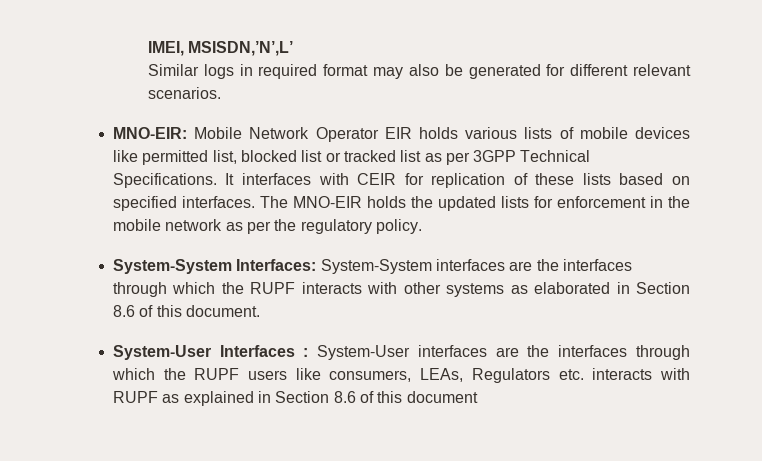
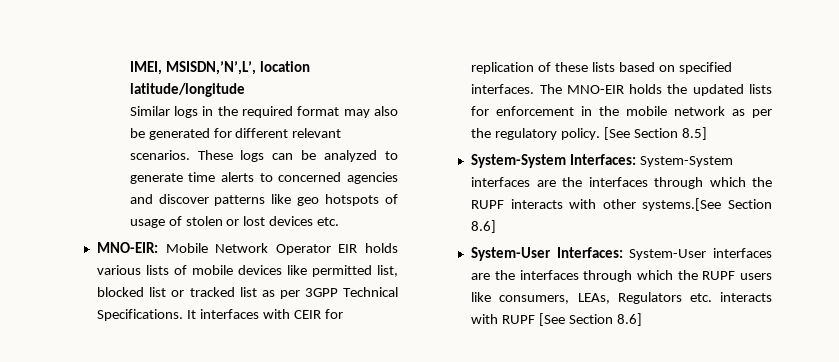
- IMEI, MSISDN,’N’,L’
+ IMEI, MSISDN,’N’,L’, location latitude/longitude
- Similar logs in required format may also be generated for different relevant scenarios.
+ Similar logs in the required format may also be generated for different relevant scenarios. These logs can be analyzed to generate time alerts to concerned agencies and discover patterns like geo hotspots of usage of stolen or lost devices etc.
+ [See Section 8.5]
- System-System Interfaces: System-System interfaces are the interfaces through which the RUPF interacts with other systems as elaborated in Section 8.6 of this document.
- System-User Interfaces : System-User interfaces are the interfaces through which the RUPF users like consumers, LEAs, Regulators etc. interacts with RUPF as explained in Section 8.6 of this document
+ System-System Interfaces: System-System interfaces are the interfaces through which the RUPF interacts with other systems.[See Section 8.6]
+ System-User Interfaces: System-User interfaces are the interfaces through which the RUPF users like consumers, LEAs, Regulators etc. interacts with RUPF [See Section 8.6]

